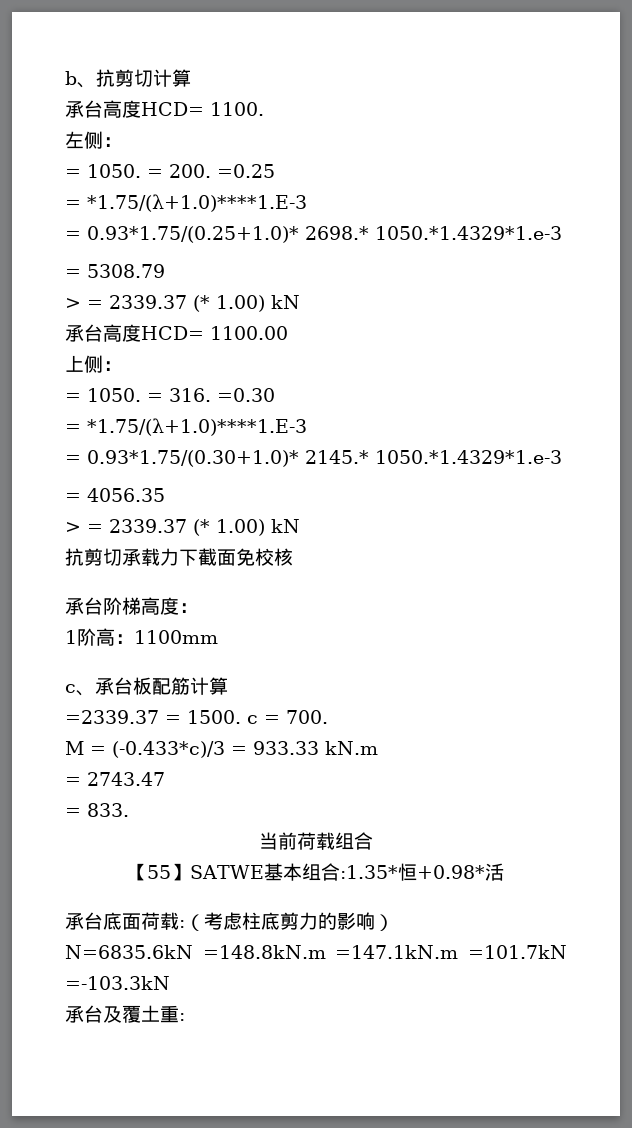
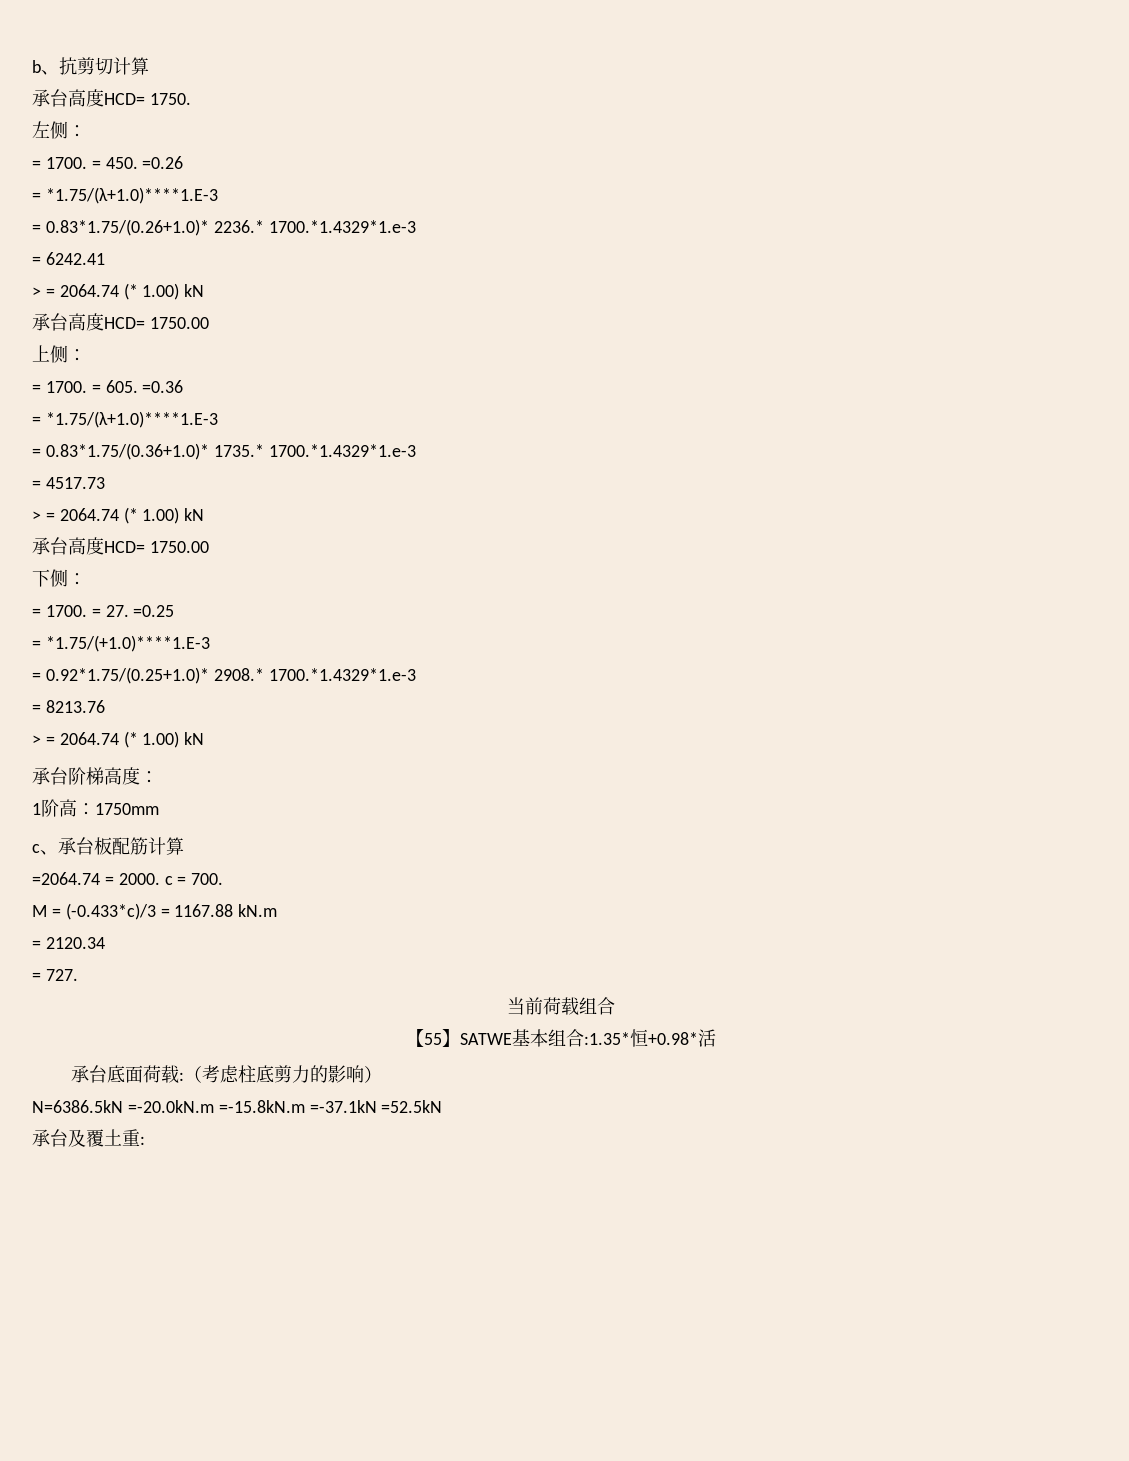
- 承台高度HCD= 1100.
+ 承台高度HCD= 1750.
- = 1050. = 200. =0.25
+ = 1700. = 450. =0.26
  = *1.75/(λ+1.0)****1.E-3
- = 0.93*1.75/(0.25+1.0)* 2698.* 1050.*1.4329*1.e-3
- = 5308.79
- > = 2339.37 (* 1.00) kN
- 承台高度HCD= 1100.00
+ = 0.83*1.75/(0.26+1.0)* 2236.* 1700.*1.4329*1.e-3
+ = 6242.41
+ > = 2064.74 (* 1.00) kN
+ 承台高度HCD= 1750.00
- = 1050. = 316. =0.30
+ = 1700. = 605. =0.36
  = *1.75/(λ+1.0)****1.E-3
- = 0.93*1.75/(0.30+1.0)* 2145.* 1050.*1.4329*1.e-3
- = 4056.35
- > = 2339.37 (* 1.00) kN
- 抗剪切承载力下截面免校核
+ = 0.83*1.75/(0.36+1.0)* 1735.* 1700.*1.4329*1.e-3
+ = 4517.73
+ > = 2064.74 (* 1.00) kN
+ 承台高度HCD= 1750.00
+ 下侧：
+ = 1700. = 27. =0.25
+ = *1.75/(+1.0)****1.E-3
+ = 0.92*1.75/(0.25+1.0)* 2908.* 1700.*1.4329*1.e-3
+ = 8213.76
+ > = 2064.74 (* 1.00) kN
- 1阶高：1100mm
+ 1阶高：1750mm
- =2339.37 = 1500. c = 700.
+ =2064.74 = 2000. c = 700.
- M = (-0.433*c)/3 = 933.33 kN.m
+ M = (-0.433*c)/3 = 1167.88 kN.m
- = 2743.47
- = 833.
+ = 2120.34
+ = 727.
- N=6835.6kN =148.8kN.m =147.1kN.m =101.7kN =-103.3kN
+ N=6386.5kN =-20.0kN.m =-15.8kN.m =-37.1kN =52.5kN

